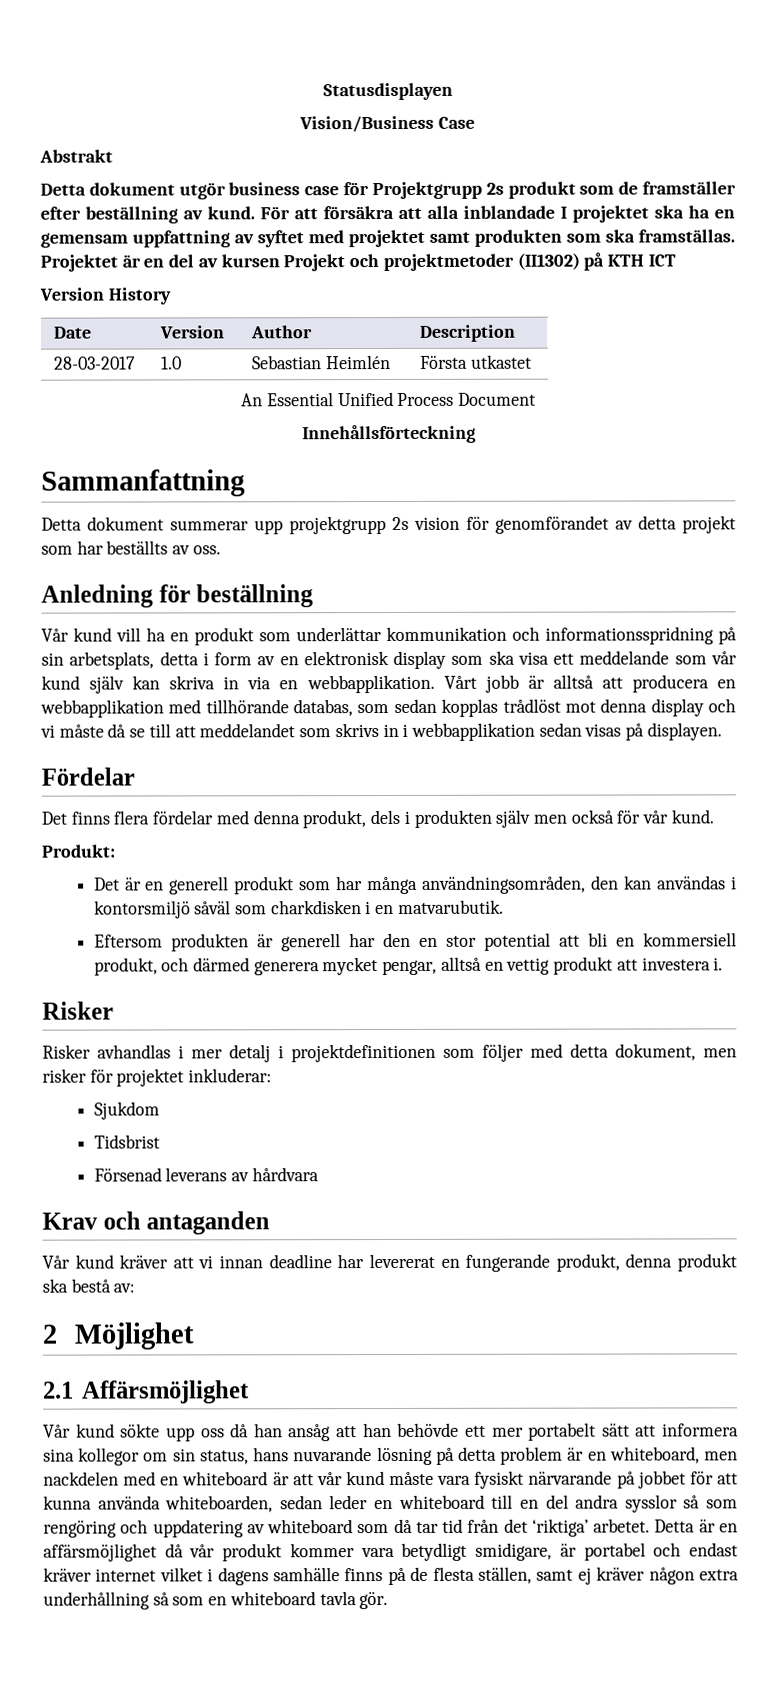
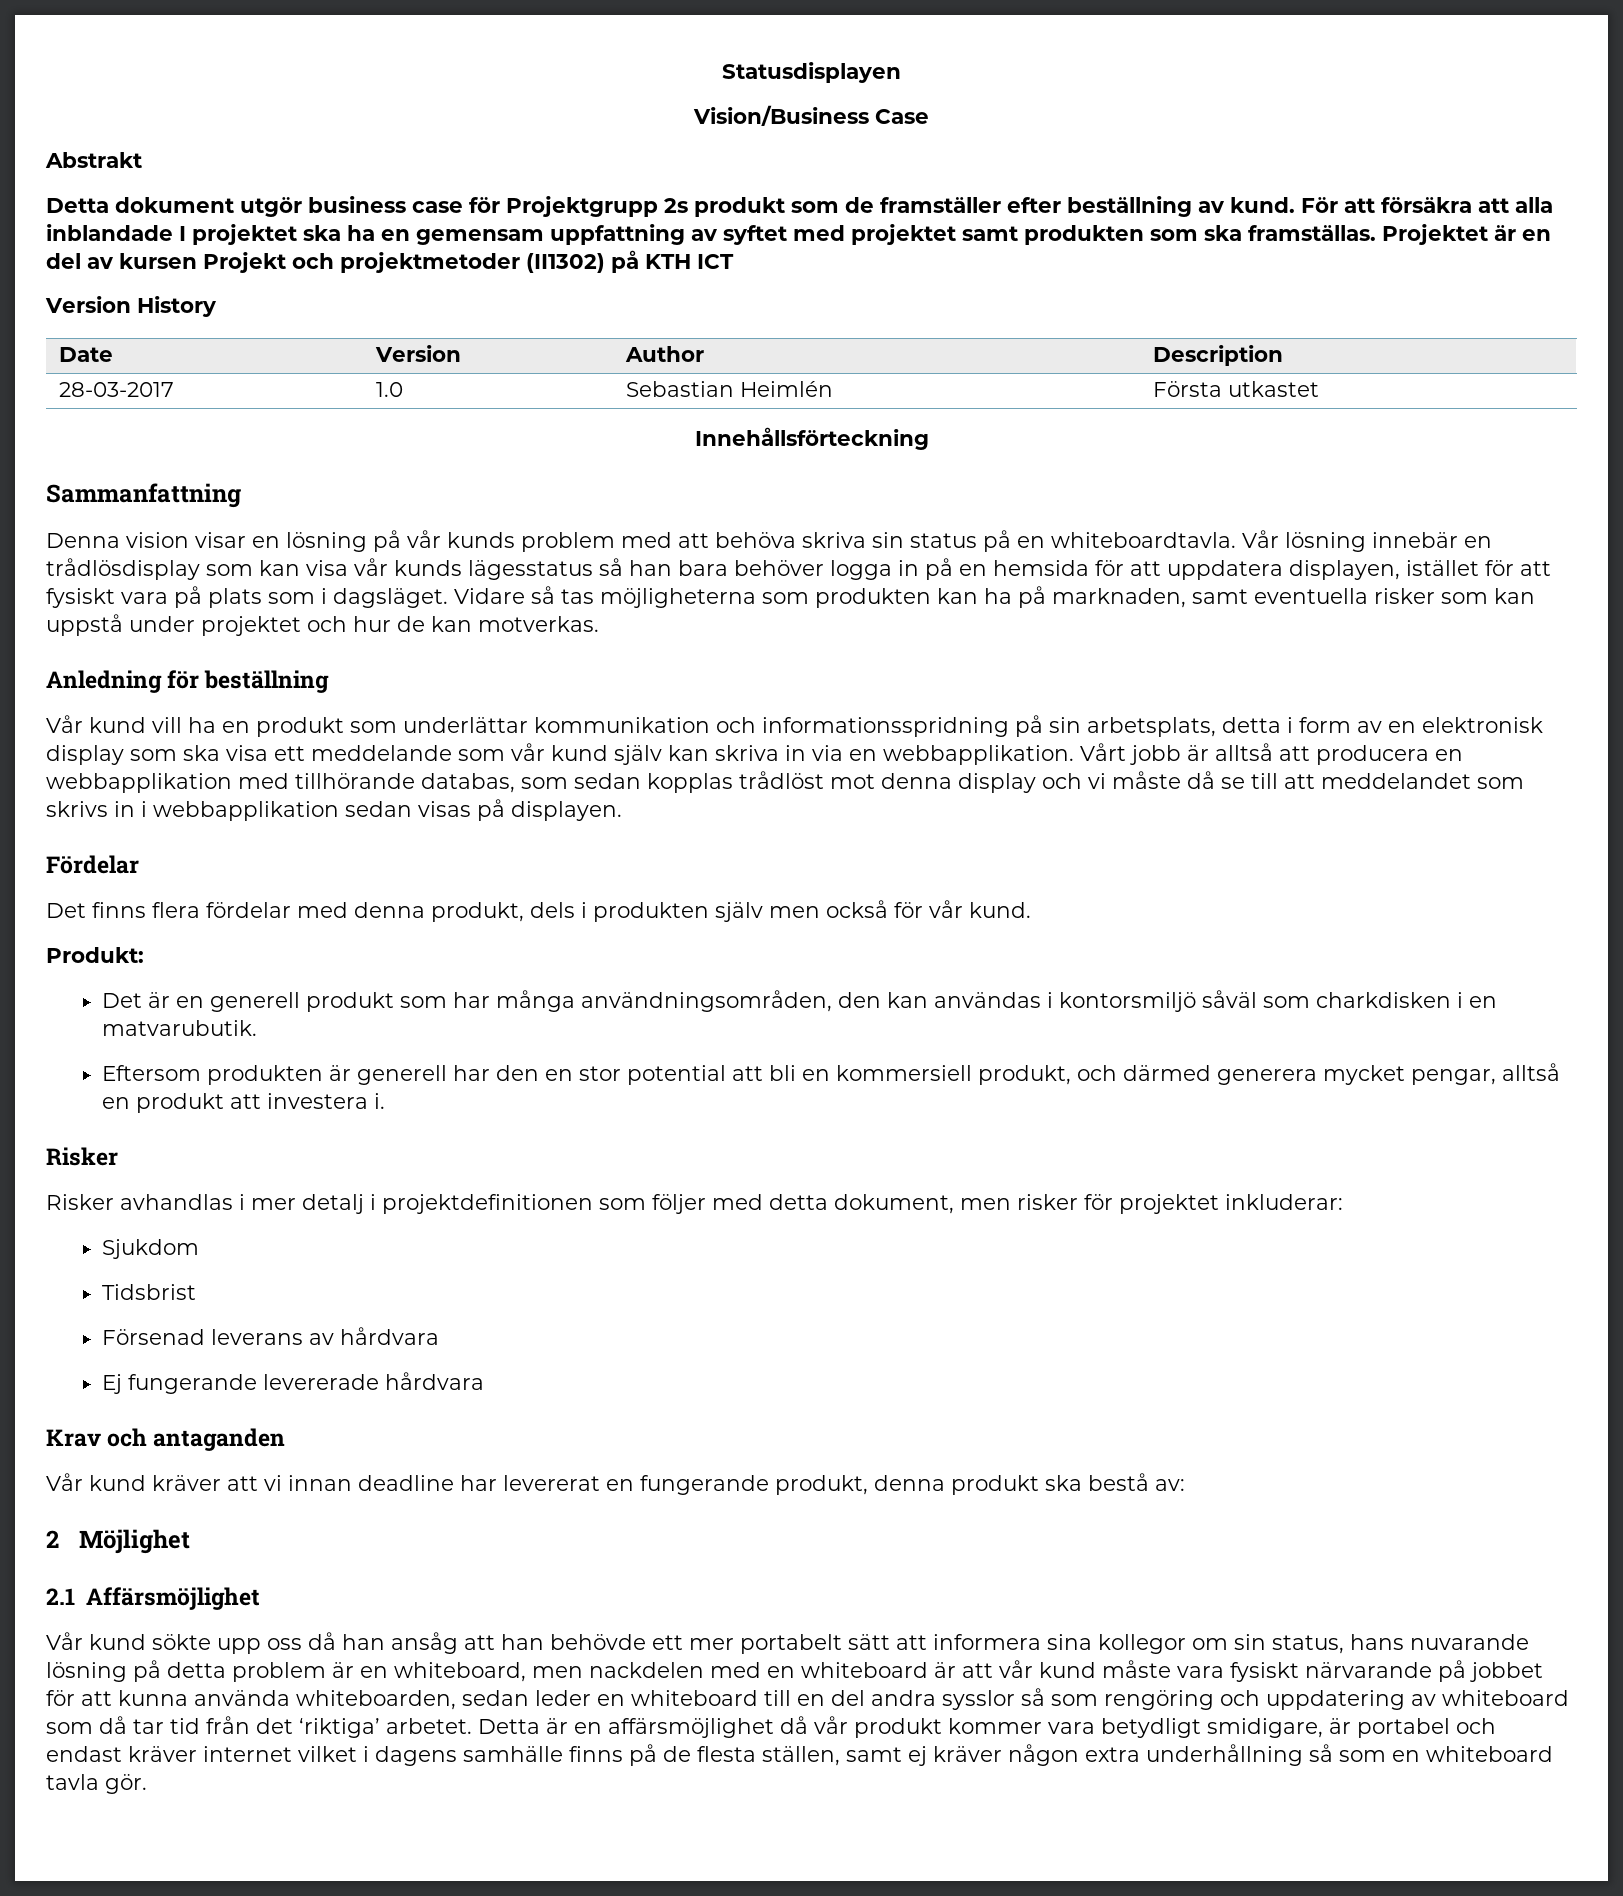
- An Essential Unified Process Document
  Innehållsförteckning
  Sammanfattning
- Detta dokument summerar upp projektgrupp 2s vision för genomförandet av detta projekt som har beställts av oss.
+ Denna vision visar en lösning på vår kunds problem med att behöva skriva sin status på en whiteboardtavla. Vår lösning innebär en trådlösdisplay som kan visa vår kunds lägesstatus så han bara behöver logga in på en hemsida för att uppdatera displayen, istället för att fysiskt vara på plats som i dagsläget. Vidare så tas möjligheterna som produkten kan ha på marknaden, samt eventuella risker som kan uppstå under projektet och hur de kan motverkas.
- Eftersom produkten är generell har den en stor potential att bli en kommersiell produkt, och därmed generera mycket pengar, alltså en vettig produkt att investera i.
+ Eftersom produkten är generell har den en stor potential att bli en kommersiell produkt, och därmed generera mycket pengar, alltså en produkt att investera i.
+ Ej fungerande levererade hårdvara

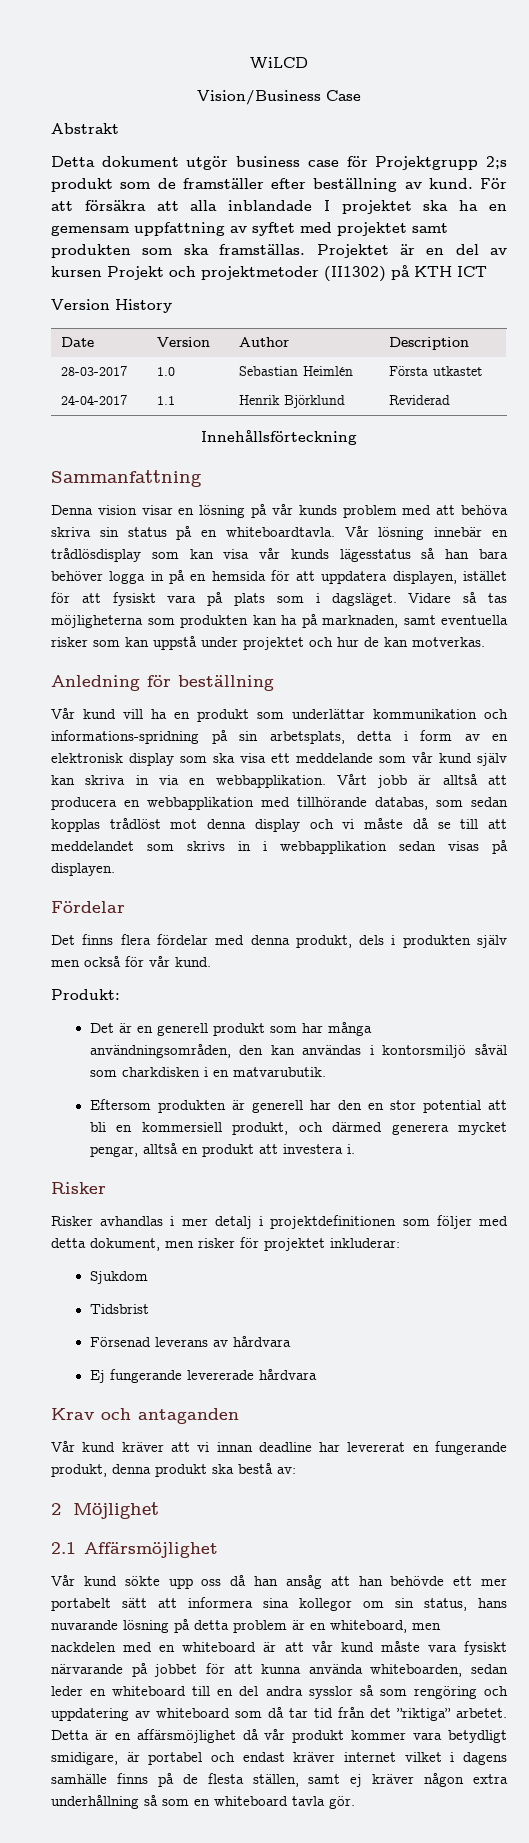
- Statusdisplayen
+ WiLCD
- Detta dokument utgör business case för Projektgrupp 2s produkt som de framställer efter beställning av kund.
+ Detta dokument utgör business case för Projektgrupp 2;s produkt som de framställer efter beställning av kund.
+ 24-04-2017 | 1.1 | Henrik Björklund | Reviderad
- Vår kund vill ha en produkt som underlättar kommunikation och informationsspridning på sin arbetsplats, detta i form av en elektronisk display som ska visa ett meddelande som vår kund själv kan skriva in via en webbapplikation.
+ Vår kund vill ha en produkt som underlättar kommunikation och informations-spridning på sin arbetsplats, detta i form av en elektronisk display som ska visa ett meddelande som vår kund själv kan skriva in via en webbapplikation.
- Vår kund sökte upp oss då han ansåg att han behövde ett mer portabelt sätt att informera sina kollegor om sin status, hans nuvarande lösning på detta problem är en whiteboard, men nackdelen med en whiteboard är att vår kund måste vara fysiskt närvarande på jobbet för att kunna använda whiteboarden, sedan leder en whiteboard till en del andra sysslor så som rengöring och uppdatering av whiteboard som då tar tid från det ‘riktiga’ arbetet.
+ Vår kund sökte upp oss då han ansåg att han behövde ett mer portabelt sätt att informera sina kollegor om sin status, hans nuvarande lösning på detta problem är en whiteboard, men nackdelen med en whiteboard är att vår kund måste vara fysiskt närvarande på jobbet för att kunna använda whiteboarden, sedan leder en whiteboard till en del andra sysslor så som rengöring och uppdatering av whiteboard som då tar tid från det ”riktiga” arbetet.

